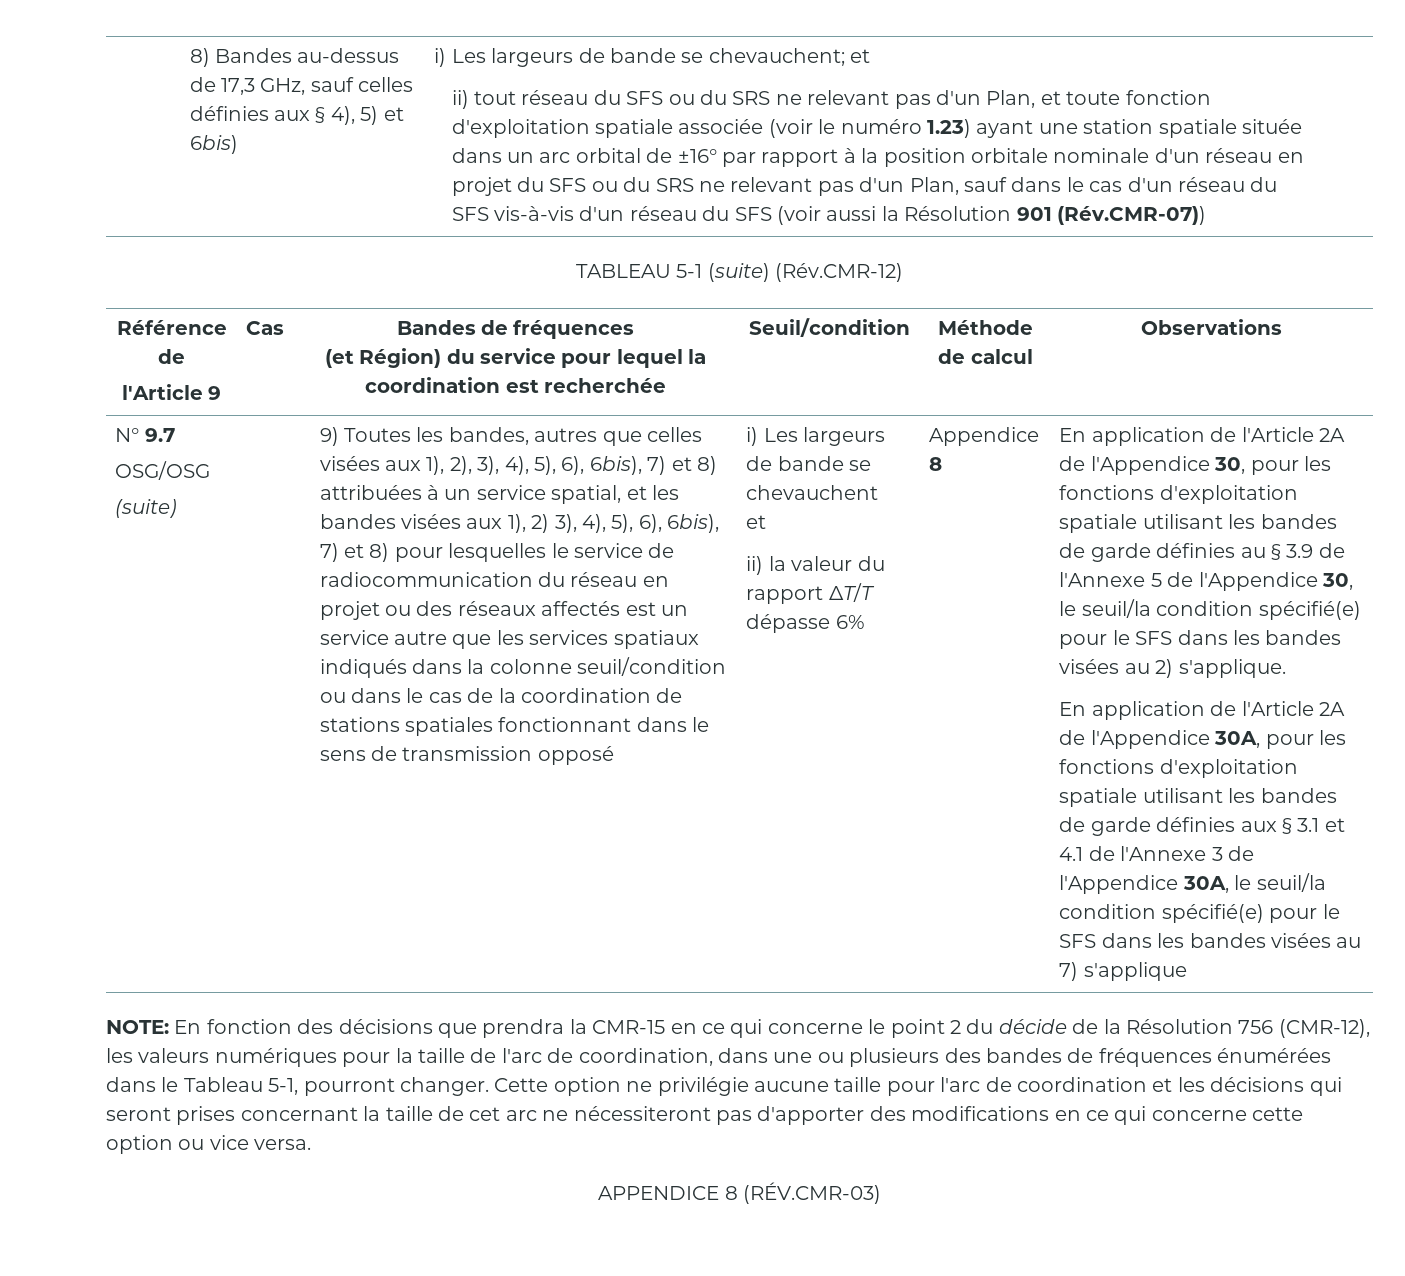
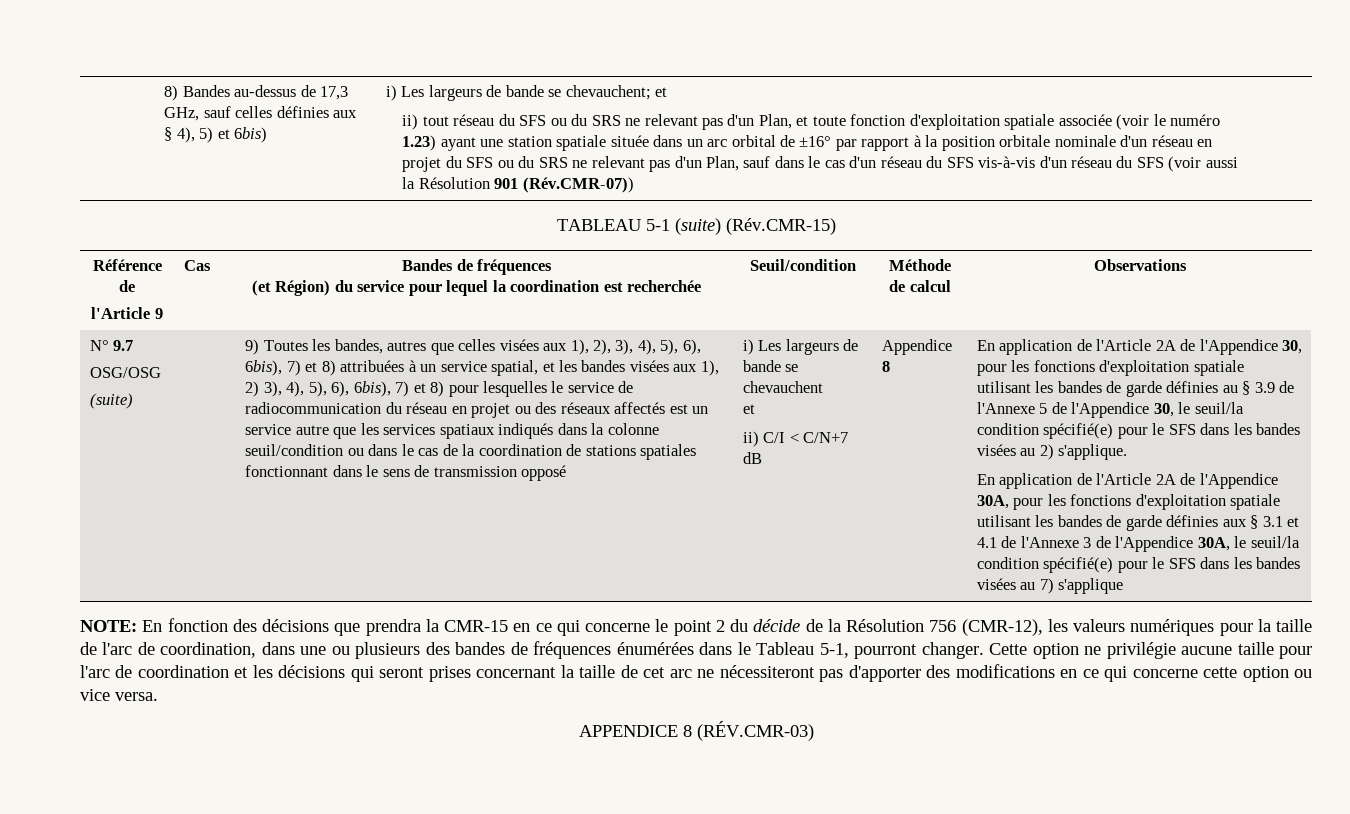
- TABLEAU 5-1 (suite) (Rév.CMR-12)
+ TABLEAU 5-1 (suite) (Rév.CMR-15)
- ii) la valeur du rapport ΔT/T dépasse 6%
+ ii) C/I < C/N+7 dB

